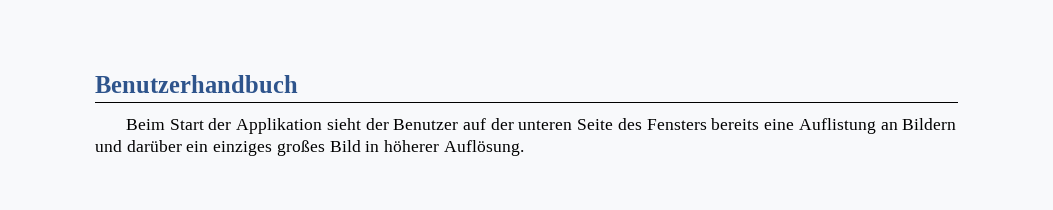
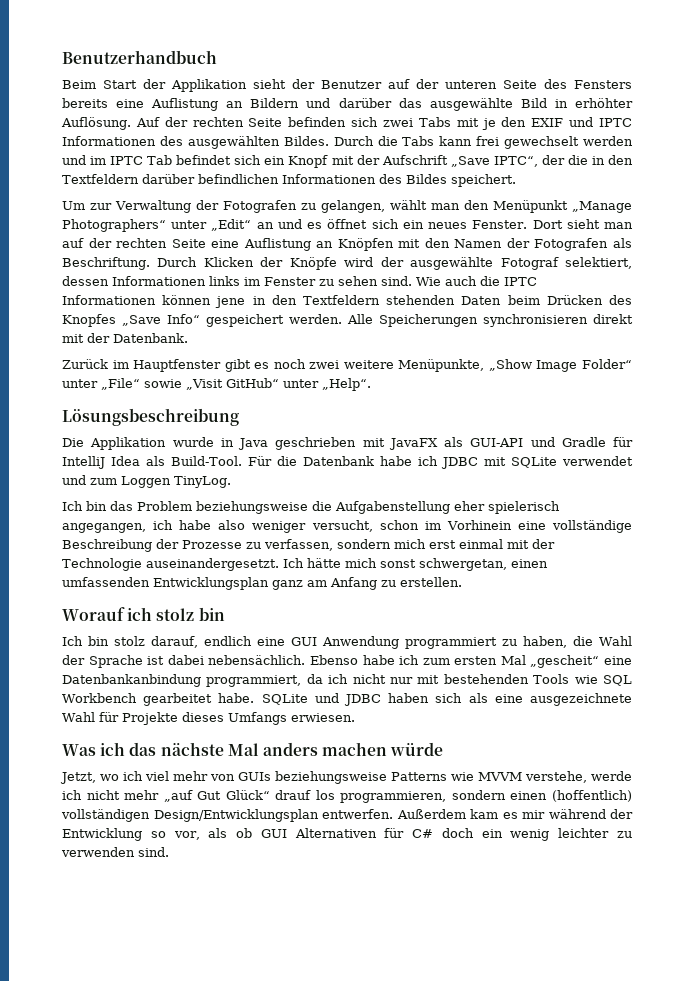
- Beim Start der Applikation sieht der Benutzer auf der unteren Seite des Fensters bereits eine Auflistung an Bildern und darüber ein einziges großes Bild in höherer Auflösung.
+ Beim Start der Applikation sieht der Benutzer auf der unteren Seite des Fensters bereits eine Auflistung an Bildern und darüber das ausgewählte Bild in erhöhter Auflösung. Auf der rechten Seite befinden sich zwei Tabs mit je den EXIF und IPTC Informationen des ausgewählten Bildes. Durch die Tabs kann frei gewechselt werden und im IPTC Tab befindet sich ein Knopf mit der Aufschrift „Save IPTC“, der die in den Textfeldern darüber befindlichen Informationen des Bildes speichert.
+ Um zur Verwaltung der Fotografen zu gelangen, wählt man den Menüpunkt „Manage Photographers“ unter „Edit“ an und es öffnet sich ein neues Fenster. Dort sieht man auf der rechten Seite eine Auflistung an Knöpfen mit den Namen der Fotografen als Beschriftung. Durch Klicken der Knöpfe wird der ausgewählte Fotograf selektiert, dessen Informationen links im Fenster zu sehen sind. Wie auch die IPTC Informationen können jene in den Textfeldern stehenden Daten beim Drücken des Knopfes „Save Info“ gespeichert werden. Alle Speicherungen synchronisieren direkt mit der Datenbank.
+ Zurück im Hauptfenster gibt es noch zwei weitere Menüpunkte, „Show Image Folder“ unter „File“ sowie „Visit GitHub“ unter „Help“.
+ Lösungsbeschreibung
+ Die Applikation wurde in Java geschrieben mit JavaFX als GUI-API und Gradle für IntelliJ Idea als Build-Tool. Für die Datenbank habe ich JDBC mit SQLite verwendet und zum Loggen TinyLog.
+ Ich bin das Problem beziehungsweise die Aufgabenstellung eher spielerisch angegangen, ich habe also weniger versucht, schon im Vorhinein eine vollständige Beschreibung der Prozesse zu verfassen, sondern mich erst einmal mit der Technologie auseinandergesetzt. Ich hätte mich sonst schwergetan, einen umfassenden Entwicklungsplan ganz am Anfang zu erstellen.
+ Worauf ich stolz bin
+ Ich bin stolz darauf, endlich eine GUI Anwendung programmiert zu haben, die Wahl der Sprache ist dabei nebensächlich. Ebenso habe ich zum ersten Mal „gescheit“ eine Datenbankanbindung programmiert, da ich nicht nur mit bestehenden Tools wie SQL Workbench gearbeitet habe. SQLite und JDBC haben sich als eine ausgezeichnete Wahl für Projekte dieses Umfangs erwiesen.
+ Was ich das nächste Mal anders machen würde
+ Jetzt, wo ich viel mehr von GUIs beziehungsweise Patterns wie MVVM verstehe, werde ich nicht mehr „auf Gut Glück“ drauf los programmieren, sondern einen (hoffentlich) vollständigen Design/Entwicklungsplan entwerfen. Außerdem kam es mir während der Entwicklung so vor, als ob GUI Alternativen für C# doch ein wenig leichter zu verwenden sind.

